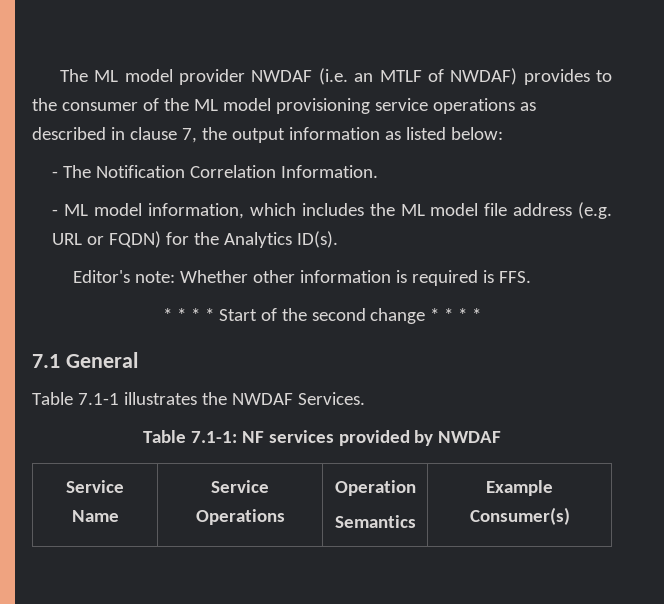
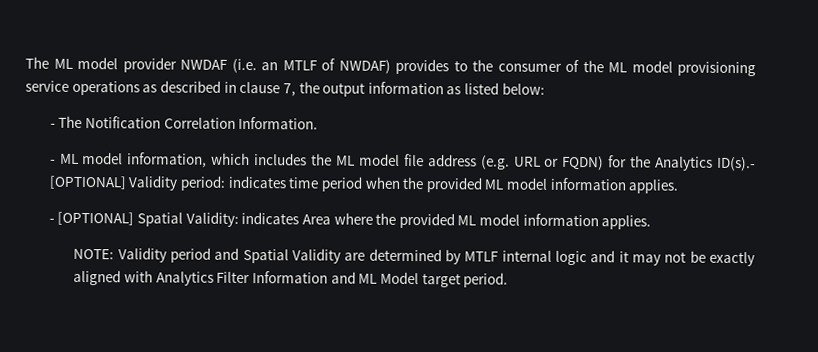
- - ML model information, which includes the ML model file address (e.g. URL or FQDN) for the Analytics ID(s).
- Editor's note: Whether other information is required is FFS.
- * * * * Start of the second change * * * *
- 7.1 General
- Table 7.1-1 illustrates the NWDAF Services.
- Table 7.1-1: NF services provided by NWDAF
- Service Name | Service Operations | Operation
- Semantics | Example Consumer(s)
+ - ML model information, which includes the ML model file address (e.g. URL or FQDN) for the Analytics ID(s).- [OPTIONAL] Validity period: indicates time period when the provided ML model information applies.
+ - [OPTIONAL] Spatial Validity: indicates Area where the provided ML model information applies.
+ NOTE: Validity period and Spatial Validity are determined by MTLF internal logic and it may not be exactly aligned with Analytics Filter Information and ML Model target period.

